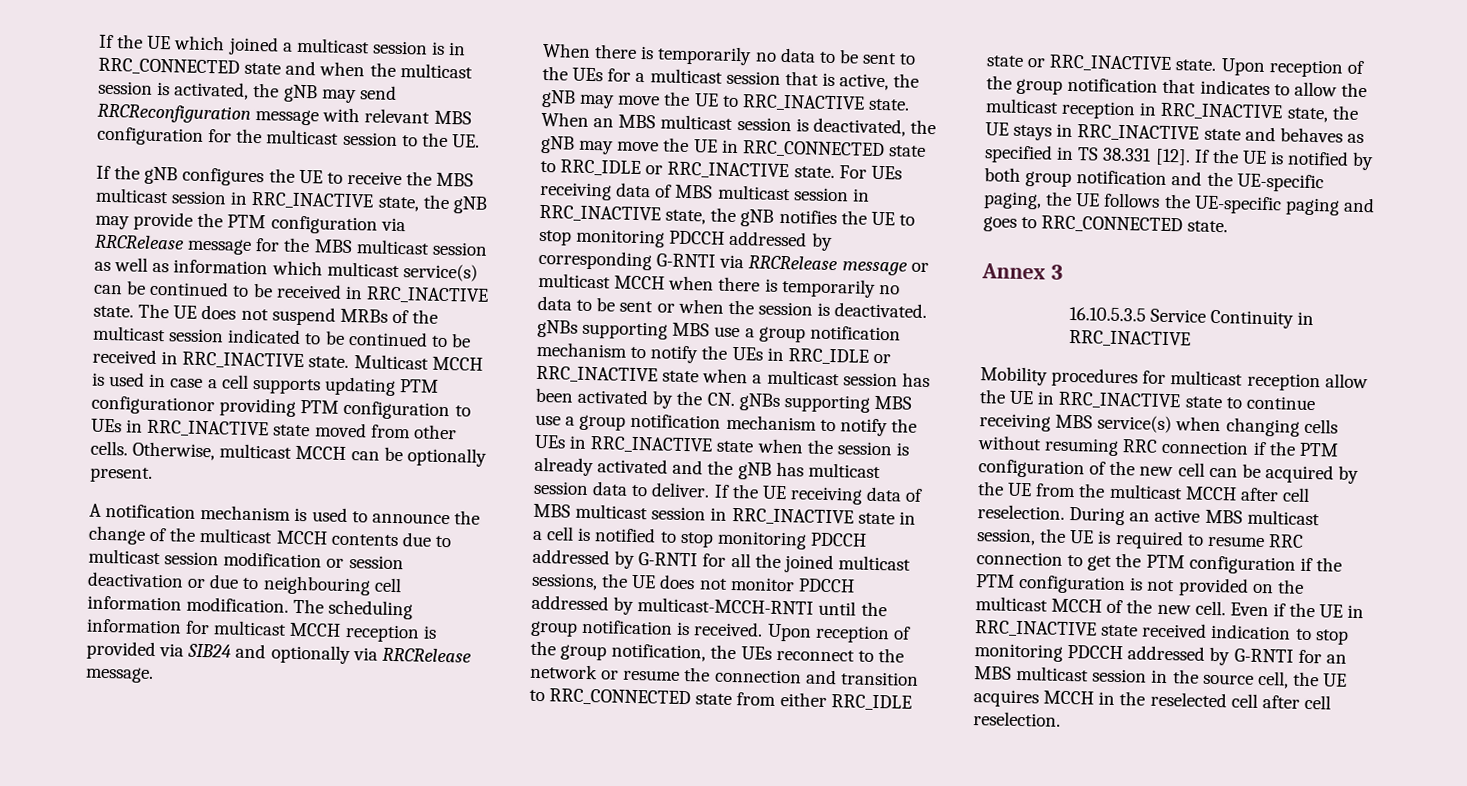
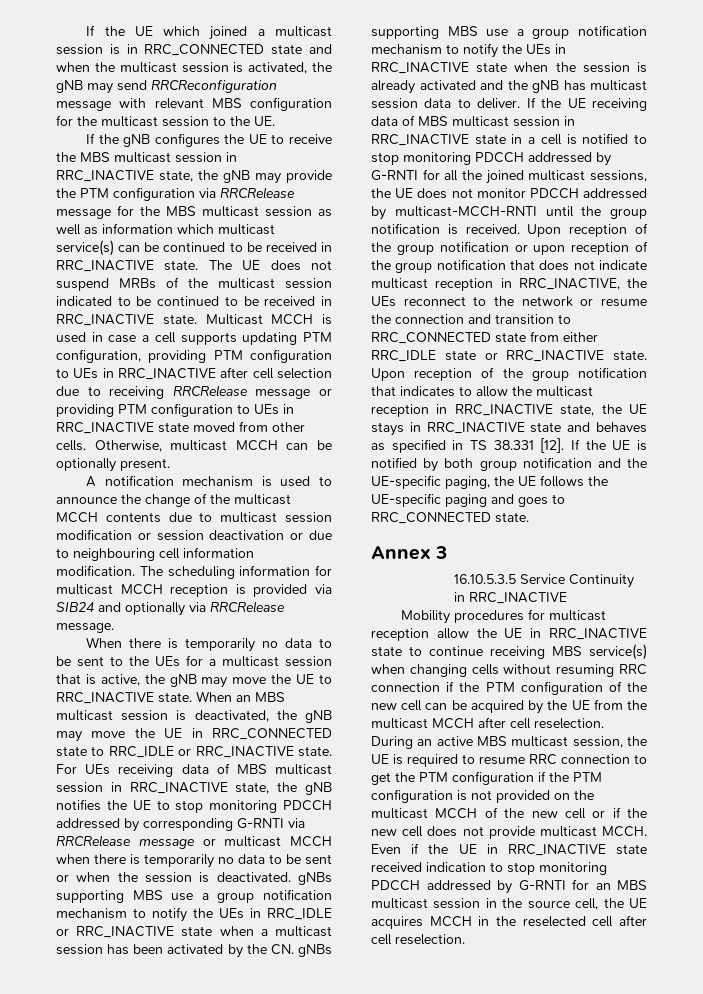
- Multicast MCCH is used in case a cell supports updating PTM configurationor providing PTM configuration to UEs in RRC_INACTIVE state moved from other cells.
+ Multicast MCCH is used in case a cell supports updating PTM configuration, providing PTM configuration to UEs in RRC_INACTIVE after cell selection due to receiving RRCRelease message or providing PTM configuration to UEs in RRC_INACTIVE state moved from other cells.
- Upon reception of the group notification, the UEs reconnect to the network or resume the connection and transition to RRC_CONNECTED state from either RRC_IDLE state or RRC_INACTIVE state.
+ Upon reception of the group notification or upon reception of the group notification that does not indicate multicast reception in RRC_INACTIVE, the UEs reconnect to the network or resume the connection and transition to RRC_CONNECTED state from either RRC_IDLE state or RRC_INACTIVE state.
- During an active MBS multicast session, the UE is required to resume RRC connection to get the PTM configuration if the PTM configuration is not provided on the multicast MCCH of the new cell.
+ During an active MBS multicast session, the UE is required to resume RRC connection to get the PTM configuration if the PTM configuration is not provided on the multicast MCCH of the new cell or if the new cell does not provide multicast MCCH.

